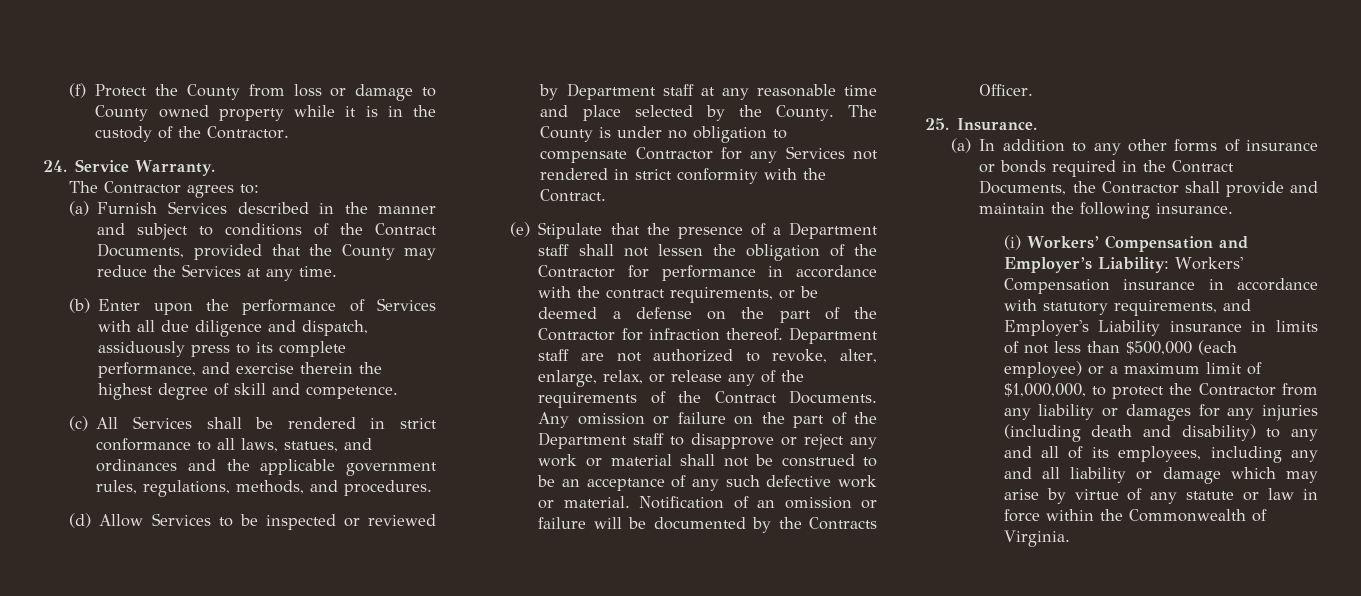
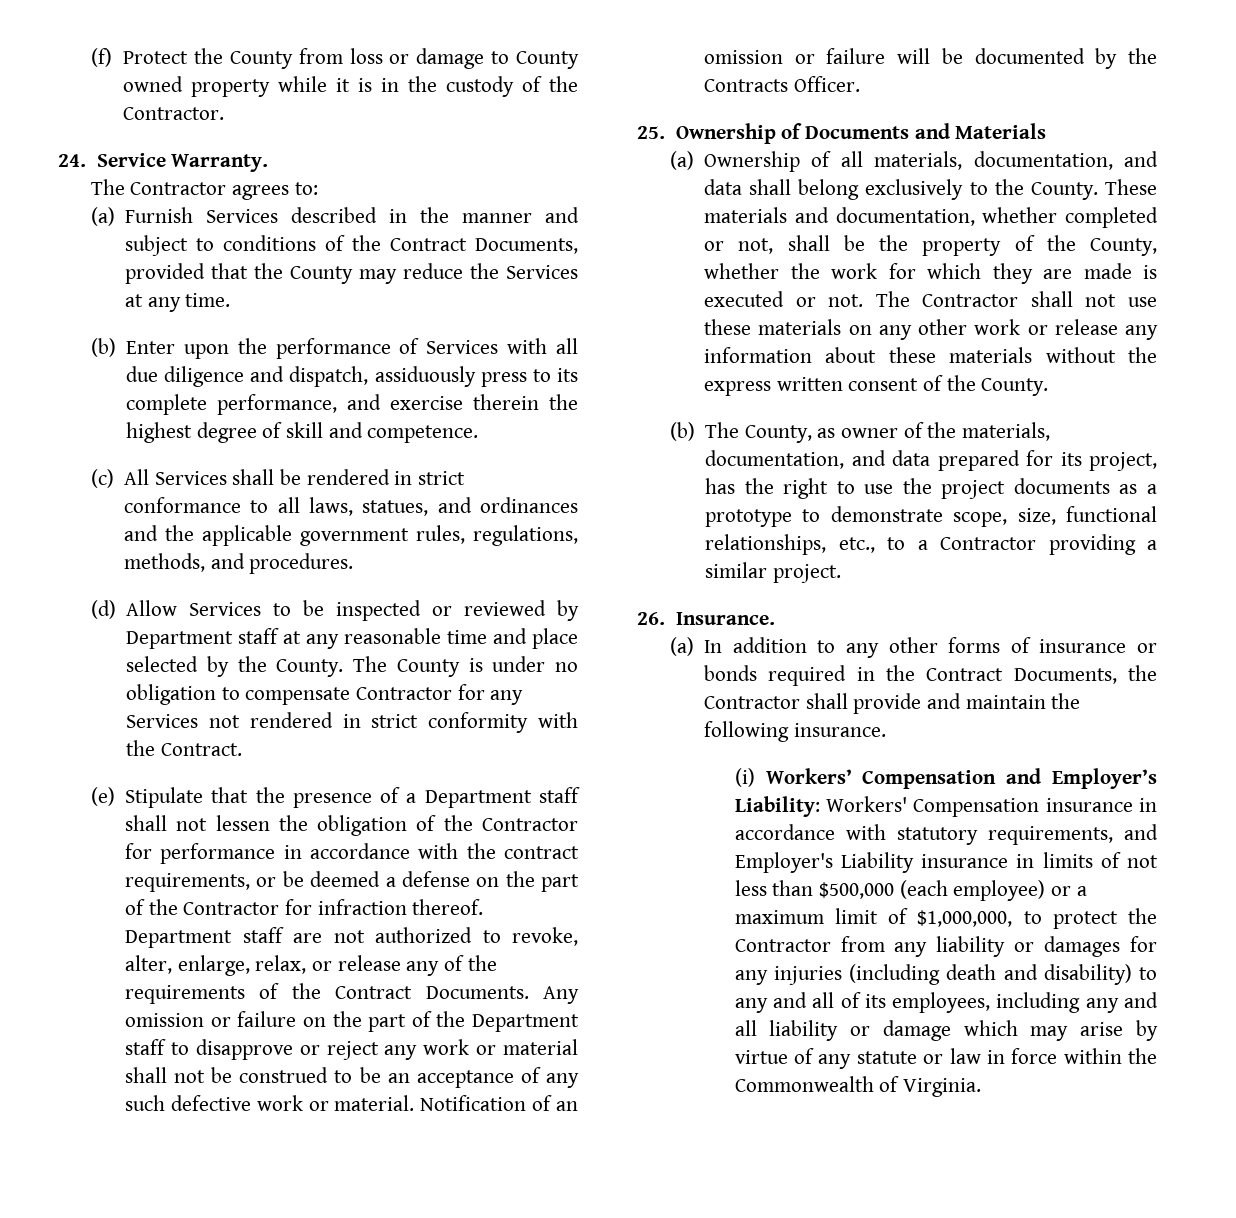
- 25. Insurance.
+ 25. Ownership of Documents and Materials
+ (a) Ownership of all materials, documentation, and data shall belong exclusively to the County. These materials and documentation, whether completed or not, shall be the property of the County, whether the work for which they are made is executed or not. The Contractor shall not use these materials on any other work or release any information about these materials without the express written consent of the County.
+ (b) The County, as owner of the materials, documentation, and data prepared for its project, has the right to use the project documents as a prototype to demonstrate scope, size, functional relationships, etc., to a Contractor providing a similar project.
+ 26. Insurance.

